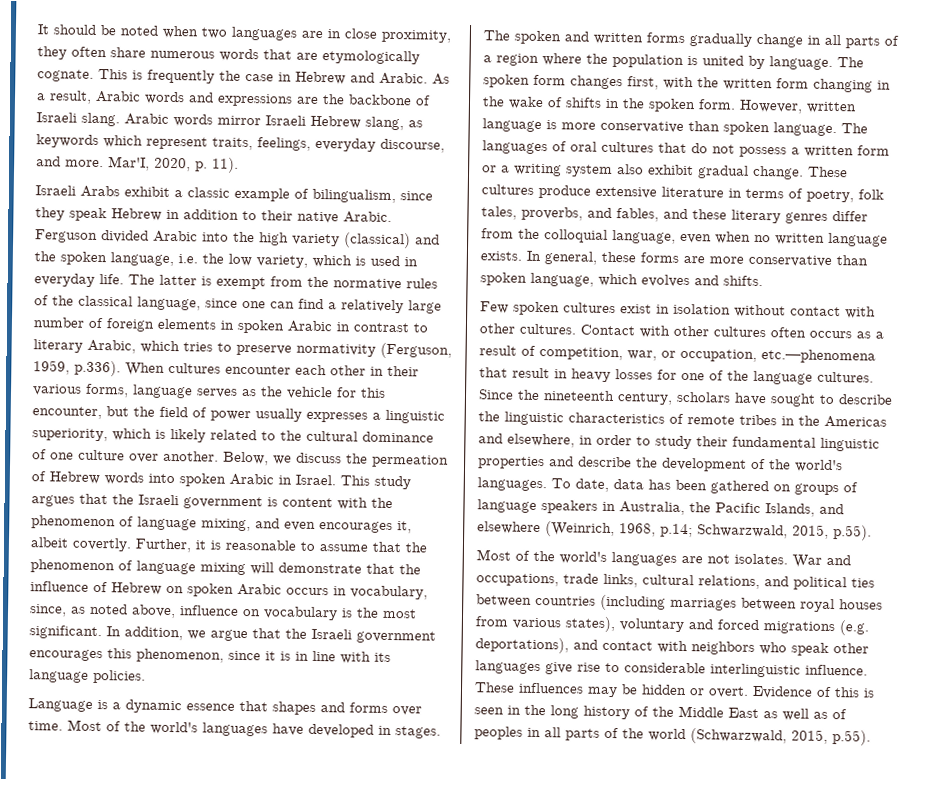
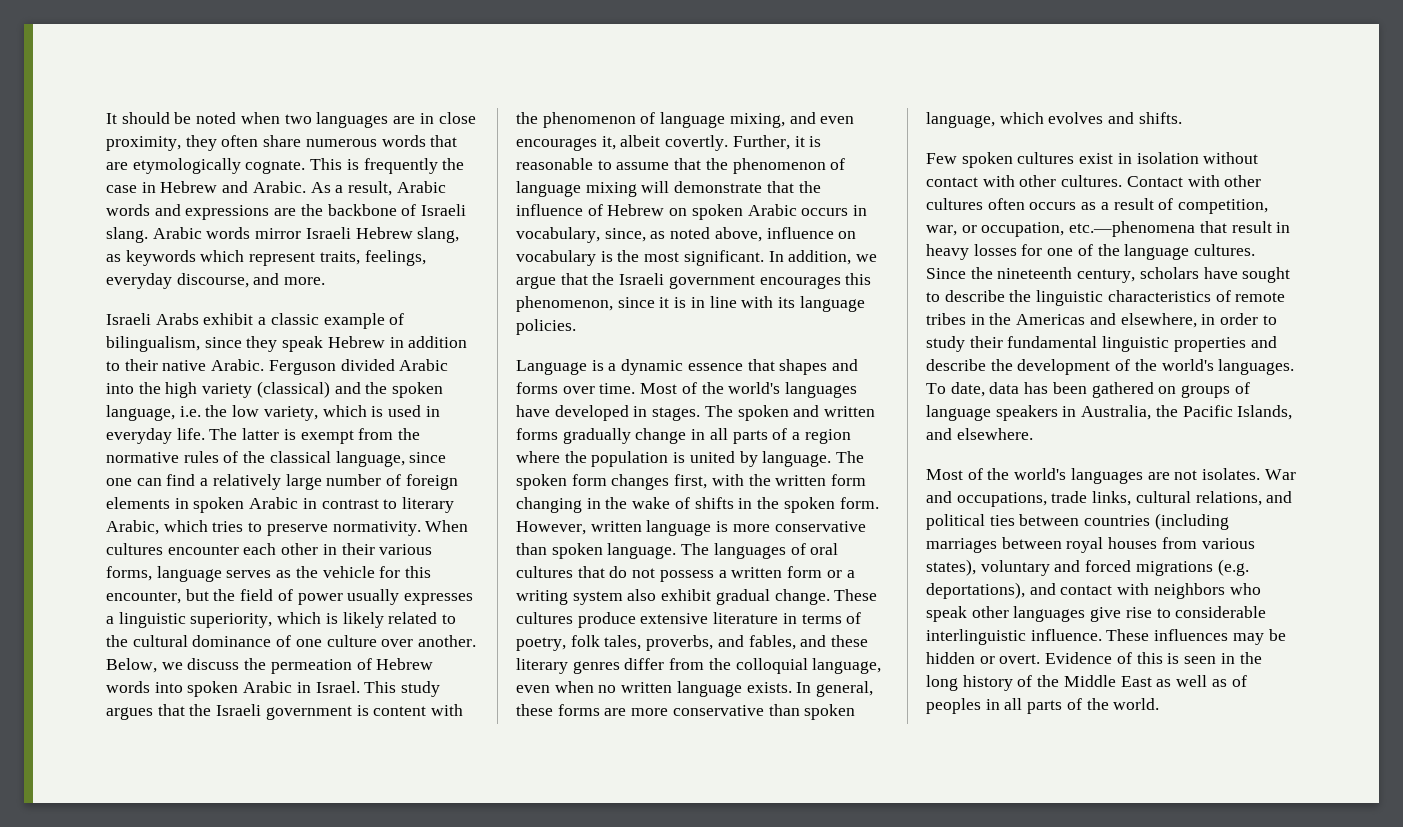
- Mar'I, 2020, p. 11).
- The latter is exempt from the normative rules of the classical language, since one can find a relatively large number of foreign elements in spoken Arabic in contrast to literary Arabic, which tries to preserve normativity (Ferguson, 1959, p.336). When cultures encounter each other in their various forms, language serves as the vehicle for this encounter, but the field of power usually expresses a linguistic superiority, which is likely related to the cultural dominance of one culture over another.
+ The latter is exempt from the normative rules of the classical language, since one can find a relatively large number of foreign elements in spoken Arabic in contrast to literary Arabic, which tries to preserve normativity. When cultures encounter each other in their various forms, language serves as the vehicle for this encounter, but the field of power usually expresses a linguistic superiority, which is likely related to the cultural dominance of one culture over another.
- To date, data has been gathered on groups of language speakers in Australia, the Pacific Islands, and elsewhere (Weinrich, 1968, p.14; Schwarzwald, 2015, p.55).
+ To date, data has been gathered on groups of language speakers in Australia, the Pacific Islands, and elsewhere.
- Evidence of this is seen in the long history of the Middle East as well as of peoples in all parts of the world (Schwarzwald, 2015, p.55).
+ Evidence of this is seen in the long history of the Middle East as well as of peoples in all parts of the world.

